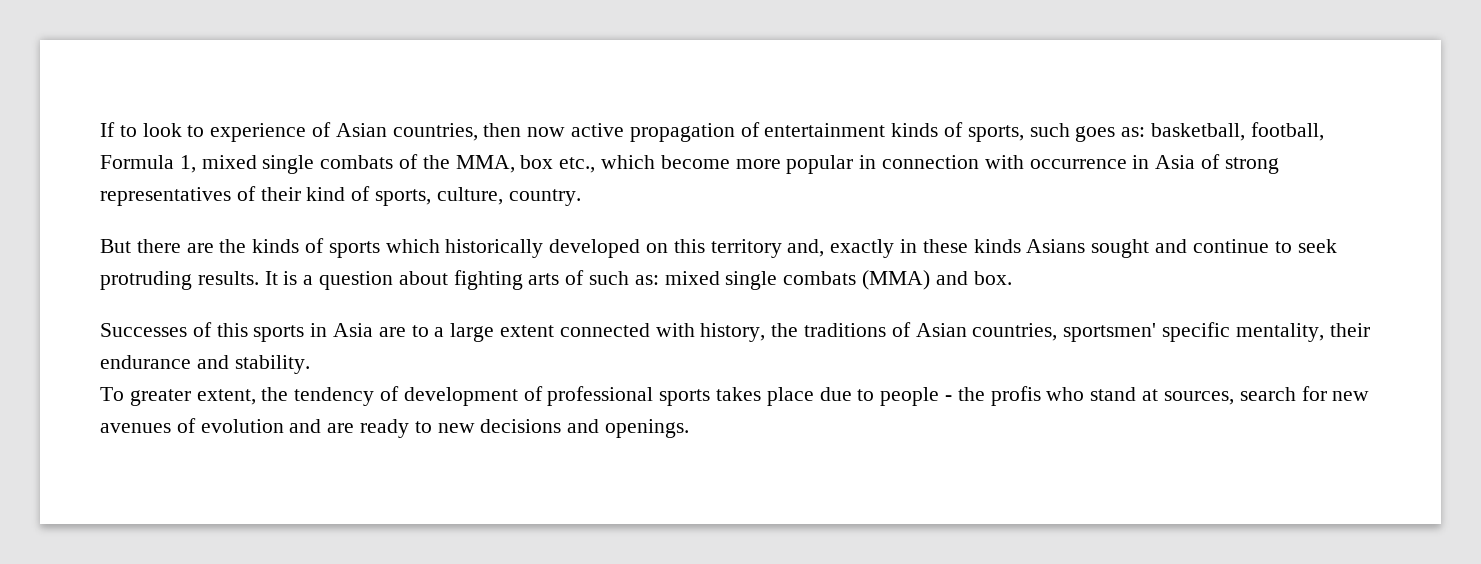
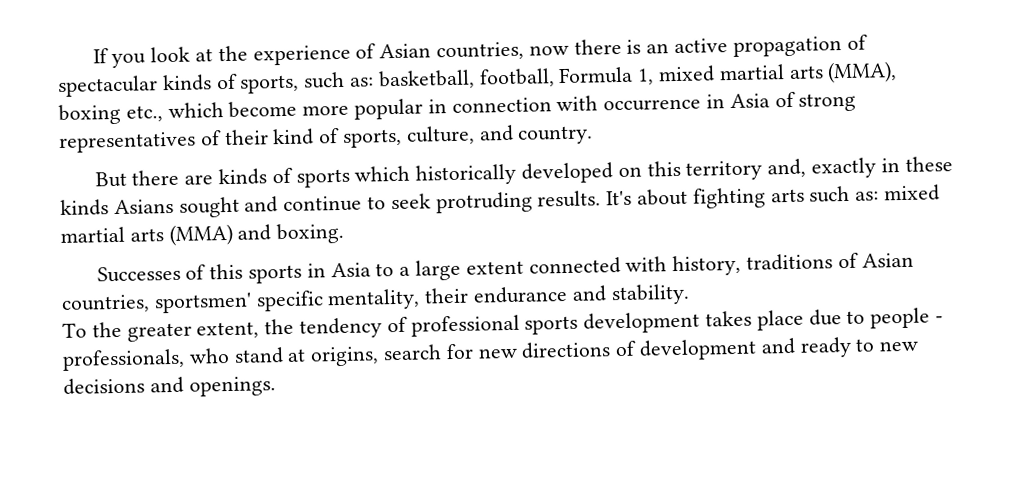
- If to look to experience of Asian countries, then now active propagation of entertainment kinds of sports, such goes as: basketball, football, Formula 1, mixed single combats of the ММА, box etc., which become more popular in connection with occurrence in Asia of strong representatives of their kind of sports, culture, country.
+ If you look at the experience of Asian countries, now there is an active propagation of spectacular kinds of sports, such as: basketball, football, Formula 1, mixed martial arts (ММА), boxing etc., which become more popular in connection with occurrence in Asia of strong representatives of their kind of sports, culture, and country.
- But there are the kinds of sports which historically developed on this territory and, exactly in these kinds Asians sought and continue to seek protruding results.
+ But there are kinds of sports which historically developed on this territory and, exactly in these kinds Asians sought and continue to seek protruding results.
- It is a question about fighting arts of such as: mixed single combats (ММА) and box.
+ It's about fighting arts such as: mixed martial arts (ММА) and boxing.
- Successes of this sports in Asia are to a large extent connected with history, the traditions of Asian countries, sportsmen' specific mentality, their endurance and stability.
+ Successes of this sports in Asia to a large extent connected with history, traditions of Asian countries, sportsmen' specific mentality, their endurance and stability.
- To greater extent, the tendency of development of professional sports takes place due to people - the profis who stand at sources, search for new avenues of evolution and are ready to new decisions and openings.
+ To the greater extent, the tendency of professional sports development takes place due to people - professionals, who stand at origins, search for new directions of development and ready to new decisions and openings.

